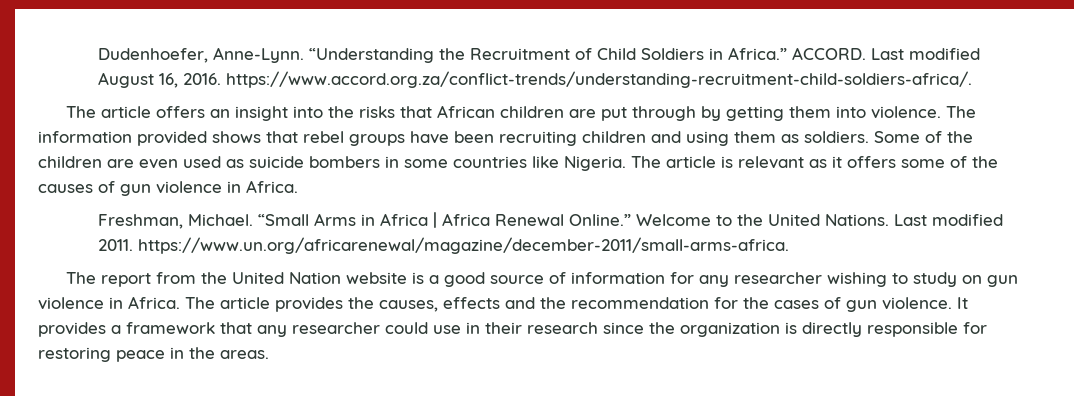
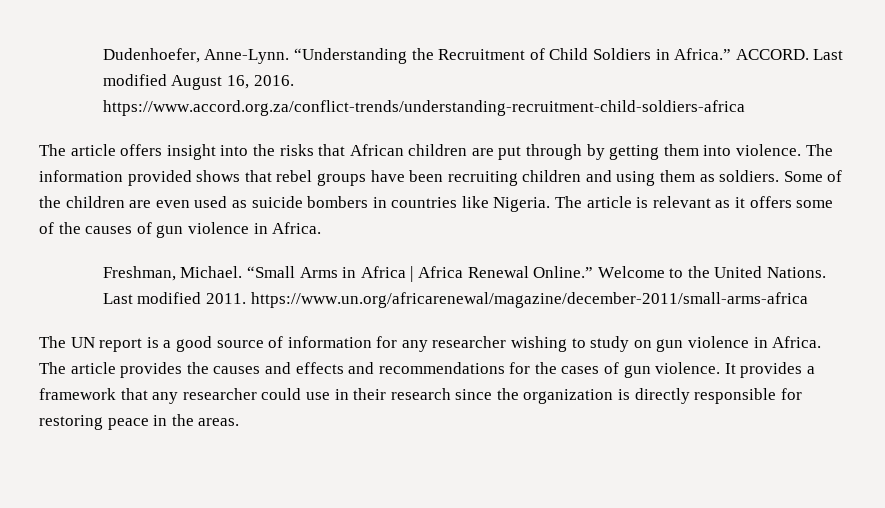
- Last modified August 16, 2016. https://www.accord.org.za/conflict-trends/understanding-recruitment-child-soldiers-africa/.
+ Last modified August 16, 2016. https://www.accord.org.za/conflict-trends/understanding-recruitment-child-soldiers-africa
- The article offers an insight into the risks that African children are put through by getting them into violence.
+ The article offers insight into the risks that African children are put through by getting them into violence.
- Some of the children are even used as suicide bombers in some countries like Nigeria.
+ Some of the children are even used as suicide bombers in countries like Nigeria.
- Last modified 2011. https://www.un.org/africarenewal/magazine/december-2011/small-arms-africa.
- The report from the United Nation website is a good source of information for any researcher wishing to study on gun violence in Africa.
+ Last modified 2011. https://www.un.org/africarenewal/magazine/december-2011/small-arms-africa
+ The UN report is a good source of information for any researcher wishing to study on gun violence in Africa.
- The article provides the causes, effects and the recommendation for the cases of gun violence.
+ The article provides the causes and effects and recommendations for the cases of gun violence.

